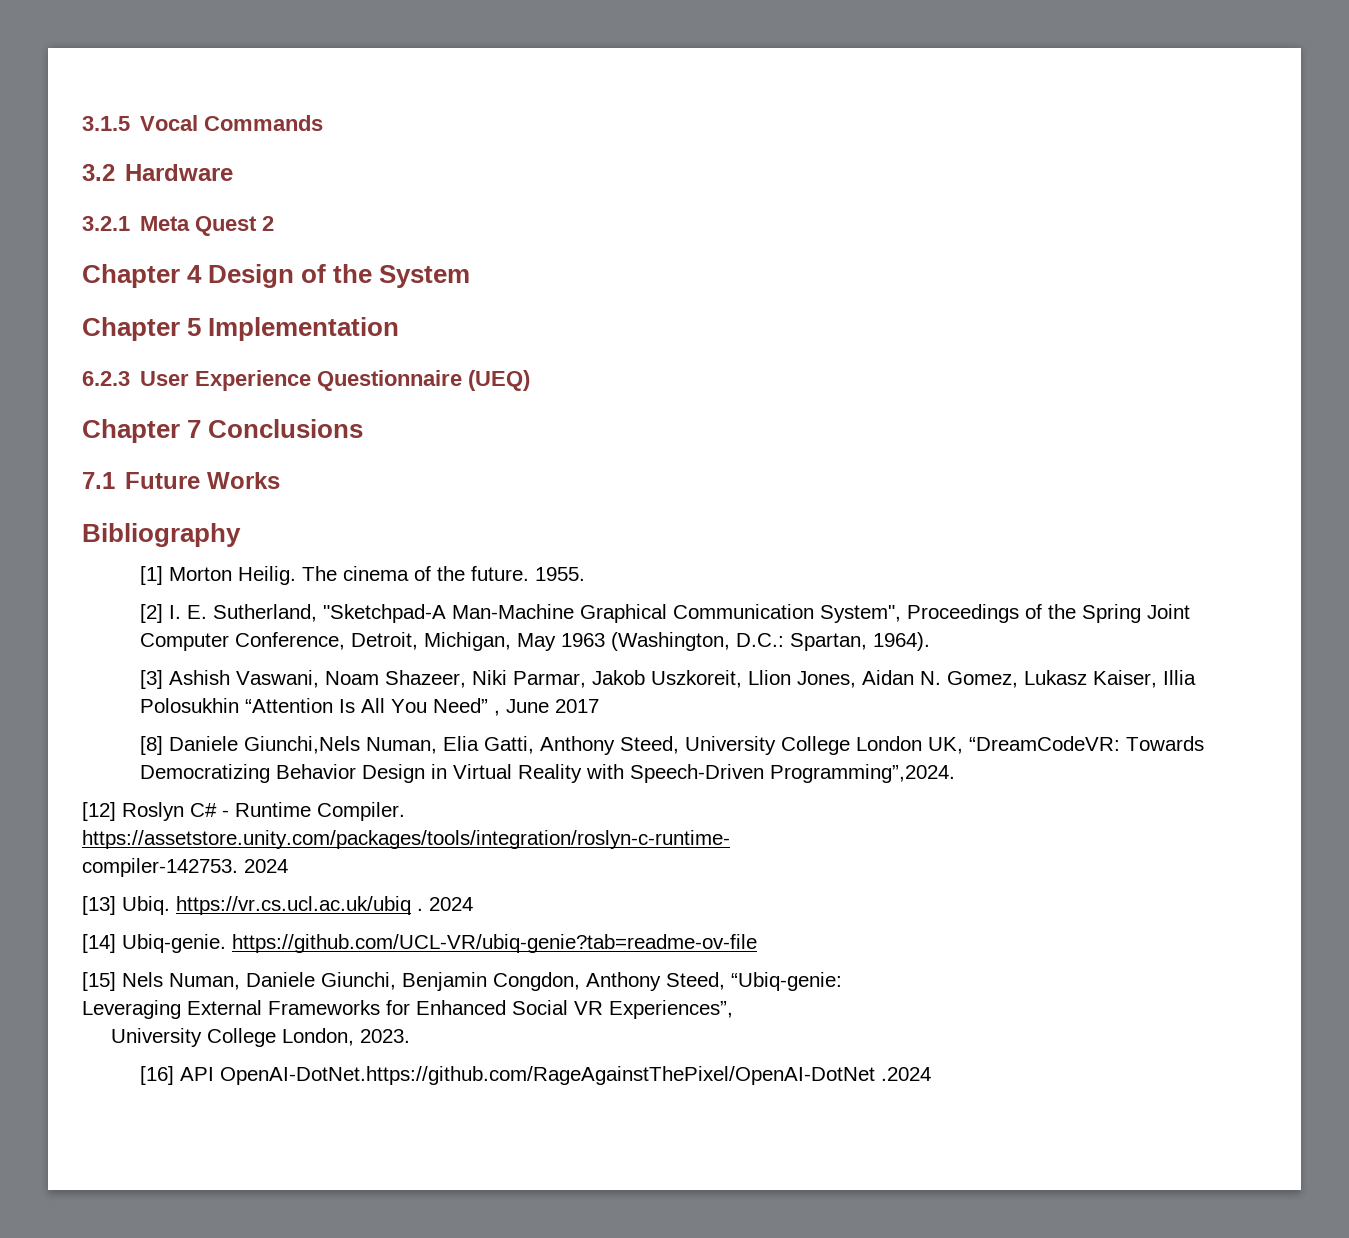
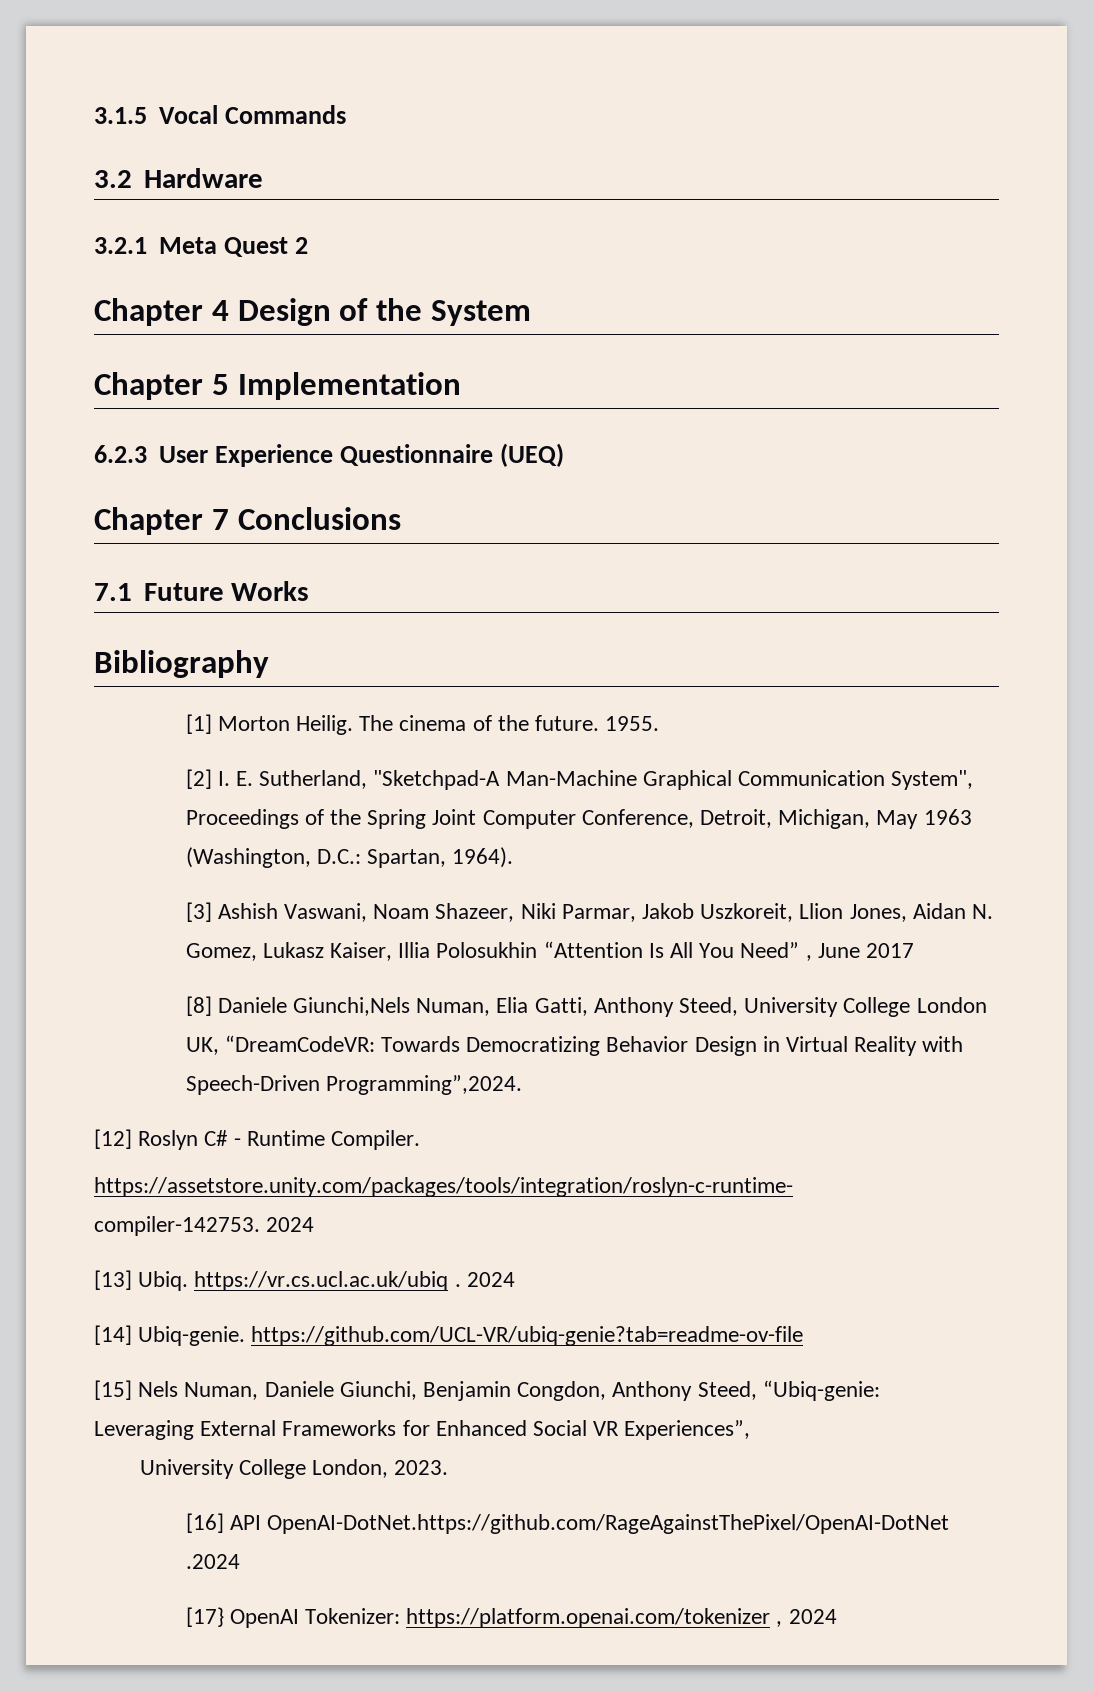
+ [17} OpenAI Tokenizer: https://platform.openai.com/tokenizer , 2024

